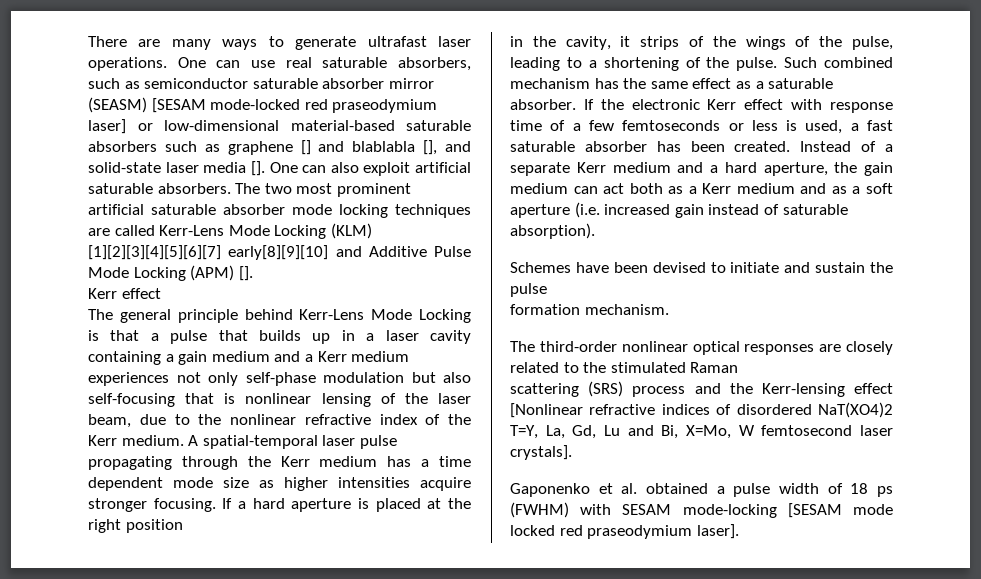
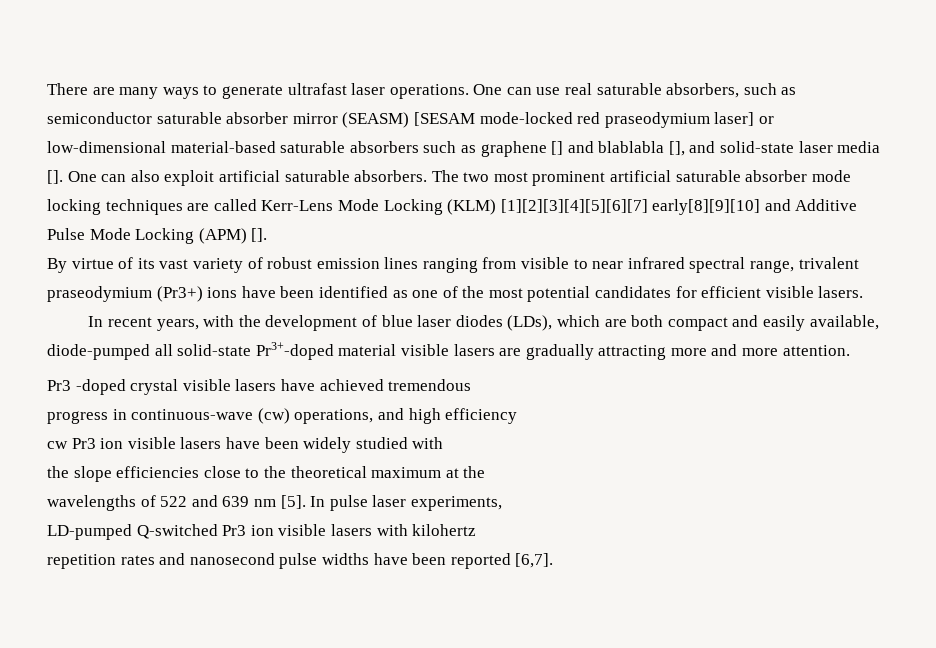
  The two most prominent artificial saturable absorber mode locking techniques are called Kerr-Lens Mode Locking (KLM) [1][2][3][4][5][6][7] early[8][9][10] and Additive Pulse Mode Locking (APM) [].
- Kerr effect
- The general principle behind Kerr-Lens Mode Locking is that a pulse that builds up in a laser cavity containing a gain medium and a Kerr medium experiences not only self-phase modulation but also self-focusing that is nonlinear lensing of the laser beam, due to the nonlinear refractive index of the Kerr medium. A spatial-temporal laser pulse propagating through the Kerr medium has a time dependent mode size as higher intensities acquire stronger focusing. If a hard aperture is placed at the right position
- in the cavity, it strips of the wings of the pulse, leading to a shortening of the pulse. Such combined mechanism has the same effect as a saturable absorber. If the electronic Kerr effect with response time of a few femtoseconds or less is used, a fast saturable absorber has been created. Instead of a separate Kerr medium and a hard aperture, the gain medium can act both as a Kerr medium and as a soft aperture (i.e. increased gain instead of saturable absorption).
- Schemes have been devised to initiate and sustain the pulse
- formation mechanism.
- The third-order nonlinear optical responses are closely related to the stimulated Raman
- scattering (SRS) process and the Kerr-lensing effect [Nonlinear refractive indices of disordered NaT(XO4)2 T=Y, La, Gd, Lu and Bi, X=Mo, W femtosecond laser crystals].
- Gaponenko et al. obtained a pulse width of 18 ps (FWHM) with SESAM mode-locking [SESAM mode locked red praseodymium laser].
+ By virtue of its vast variety of robust emission lines ranging from visible to near infrared spectral range, trivalent praseodymium (Pr3+) ions have been identified as one of the most potential candidates for efficient visible lasers.
+ In recent years, with the development of blue laser diodes (LDs), which are both compact and easily available, diode-pumped all solid-state Pr3+-doped material visible lasers are gradually attracting more and more attention.
+ Pr3 -doped crystal visible lasers have achieved tremendous
+ progress in continuous-wave (cw) operations, and high efficiency
+ cw Pr3 ion visible lasers have been widely studied with
+ the slope efficiencies close to the theoretical maximum at the
+ wavelengths of 522 and 639 nm [5]. In pulse laser experiments,
+ LD-pumped Q-switched Pr3 ion visible lasers with kilohertz
+ repetition rates and nanosecond pulse widths have been reported [6,7].

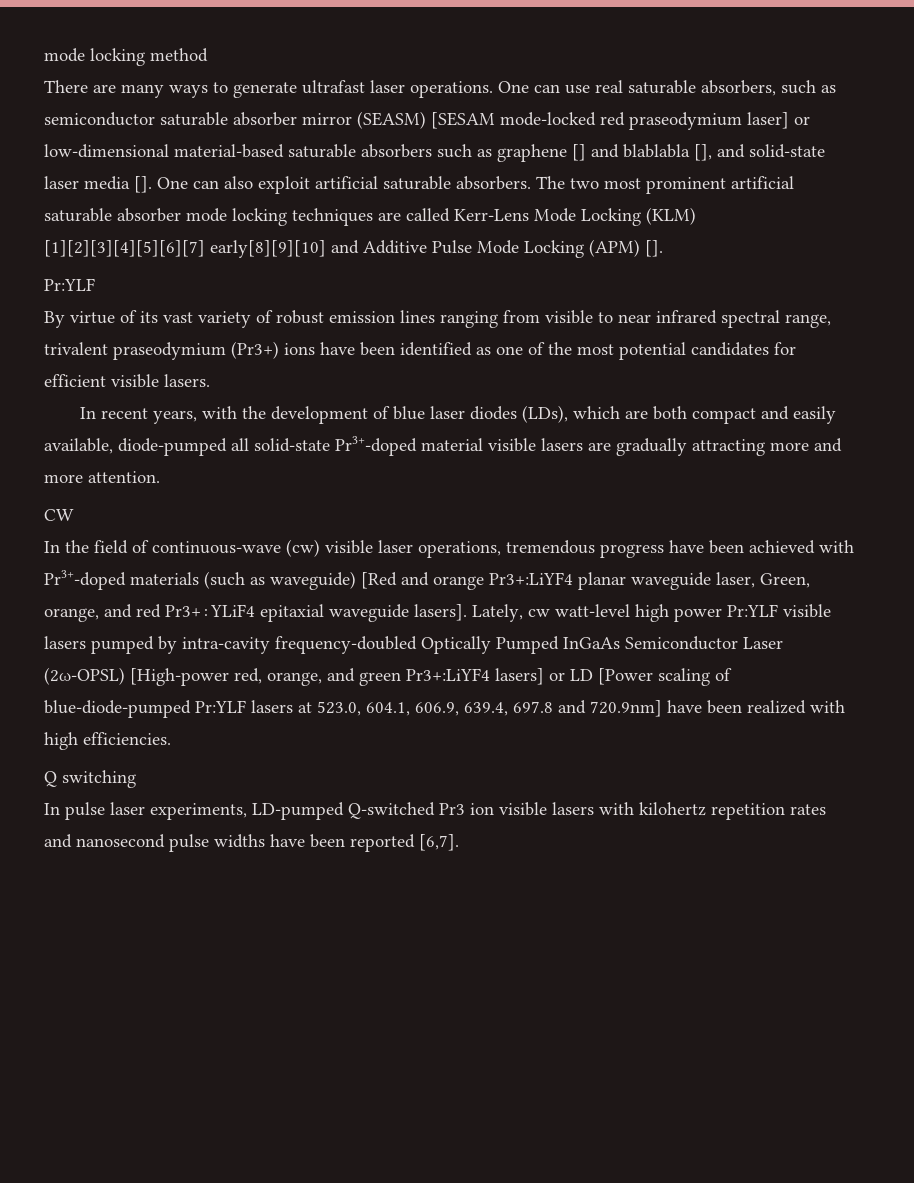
+ mode locking method
  The two most prominent artificial saturable absorber mode locking techniques are called Kerr-Lens Mode Locking (KLM) [1][2][3][4][5][6][7] early[8][9][10] and Additive Pulse Mode Locking (APM) [].
+ Pr:YLF
- Pr3 -doped crystal visible lasers have achieved tremendous
- progress in continuous-wave (cw) operations, and high efficiency
- cw Pr3 ion visible lasers have been widely studied with
- the slope efficiencies close to the theoretical maximum at the
- wavelengths of 522 and 639 nm [5]. In pulse laser experiments,
- LD-pumped Q-switched Pr3 ion visible lasers with kilohertz
- repetition rates and nanosecond pulse widths have been reported [6,7].
+ CW
+ In the field of continuous-wave (cw) visible laser operations, tremendous progress have been achieved with Pr3+-doped materials (such as waveguide) [Red and orange Pr3+:LiYF4 planar waveguide laser, Green, orange, and red Pr3+∶YLiF4 epitaxial waveguide lasers]. Lately, cw watt-level high power Pr:YLF visible lasers pumped by intra-cavity frequency-doubled Optically Pumped InGaAs Semiconductor Laser (2ω-OPSL) [High-power red, orange, and green Pr3+:LiYF4 lasers] or LD [Power scaling of blue-diode-pumped Pr:YLF lasers at 523.0, 604.1, 606.9, 639.4, 697.8 and 720.9nm] have been realized with high efficiencies.
+ Q switching
+ In pulse laser experiments, LD-pumped Q-switched Pr3 ion visible lasers with kilohertz repetition rates and nanosecond pulse widths have been reported [6,7].

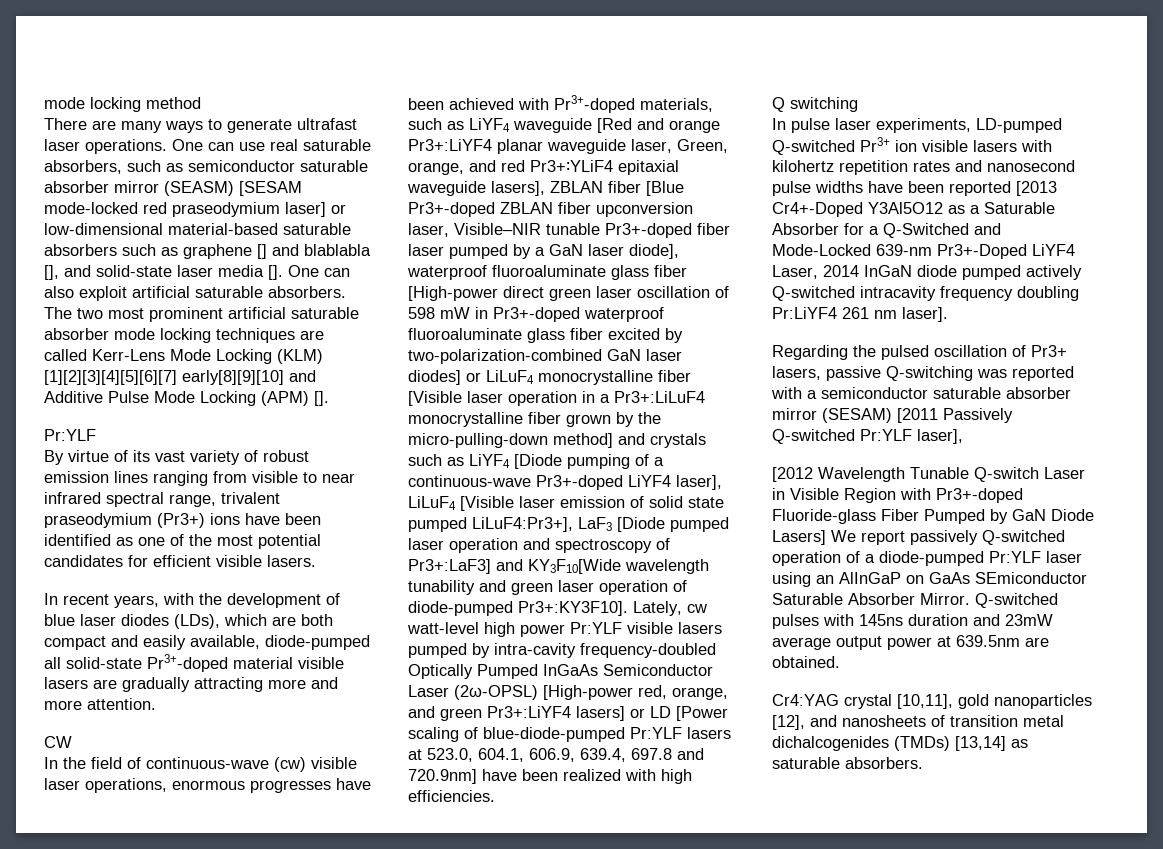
- In the field of continuous-wave (cw) visible laser operations, tremendous progress have been achieved with Pr3+-doped materials (such as waveguide) [Red and orange Pr3+:LiYF4 planar waveguide laser, Green, orange, and red Pr3+∶YLiF4 epitaxial waveguide lasers].
+ In the field of continuous-wave (cw) visible laser operations, enormous progresses have been achieved with Pr3+-doped materials, such as LiYF4 waveguide [Red and orange Pr3+:LiYF4 planar waveguide laser, Green, orange, and red Pr3+∶YLiF4 epitaxial waveguide lasers], ZBLAN fiber [Blue Pr3+-doped ZBLAN fiber upconversion laser, Visible–NIR tunable Pr3+-doped fiber laser pumped by a GaN laser diode], waterproof fluoroaluminate glass fiber [High-power direct green laser oscillation of 598 mW in Pr3+-doped waterproof fluoroaluminate glass fiber excited by two-polarization-combined GaN laser diodes] or LiLuF4 monocrystalline fiber [Visible laser operation in a Pr3+:LiLuF4 monocrystalline fiber grown by the micro-pulling-down method] and crystals such as LiYF4 [Diode pumping of a continuous-wave Pr3+-doped LiYF4 laser], LiLuF4 [Visible laser emission of solid state pumped LiLuF4:Pr3+], LaF3 [Diode pumped laser operation and spectroscopy of Pr3+:LaF3] and KY3F10[Wide wavelength tunability and green laser operation of diode-pumped Pr3+:KY3F10].
- In pulse laser experiments, LD-pumped Q-switched Pr3 ion visible lasers with kilohertz repetition rates and nanosecond pulse widths have been reported [6,7].
+ In pulse laser experiments, LD-pumped Q-switched Pr3+ ion visible lasers with kilohertz repetition rates and nanosecond pulse widths have been reported [2013 Cr4+-Doped Y3Al5O12 as a Saturable Absorber for a Q-Switched and Mode-Locked 639-nm Pr3+-Doped LiYF4 Laser, 2014 InGaN diode pumped actively Q-switched intracavity frequency doubling Pr:LiYF4 261 nm laser].
+ Regarding the pulsed oscillation of Pr3+ lasers, passive Q-switching was reported with a semiconductor saturable absorber mirror (SESAM) [2011 Passively Q-switched Pr:YLF laser],
+ [2012 Wavelength Tunable Q-switch Laser in Visible Region with Pr3+-doped Fluoride-glass Fiber Pumped by GaN Diode Lasers] We report passively Q-switched operation of a diode-pumped Pr:YLF laser using an AlInGaP on GaAs SEmiconductor Saturable Absorber Mirror. Q-switched pulses with 145ns duration and 23mW average output power at 639.5nm are obtained.
+ Cr4:YAG crystal [10,11], gold nanoparticles [12], and nanosheets of transition metal dichalcogenides (TMDs) [13,14] as saturable absorbers.

